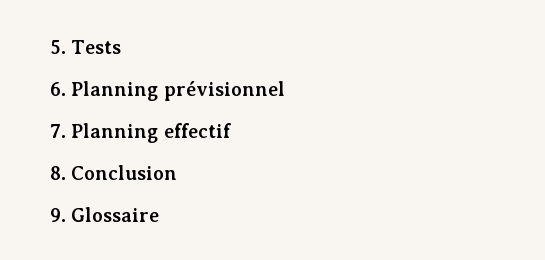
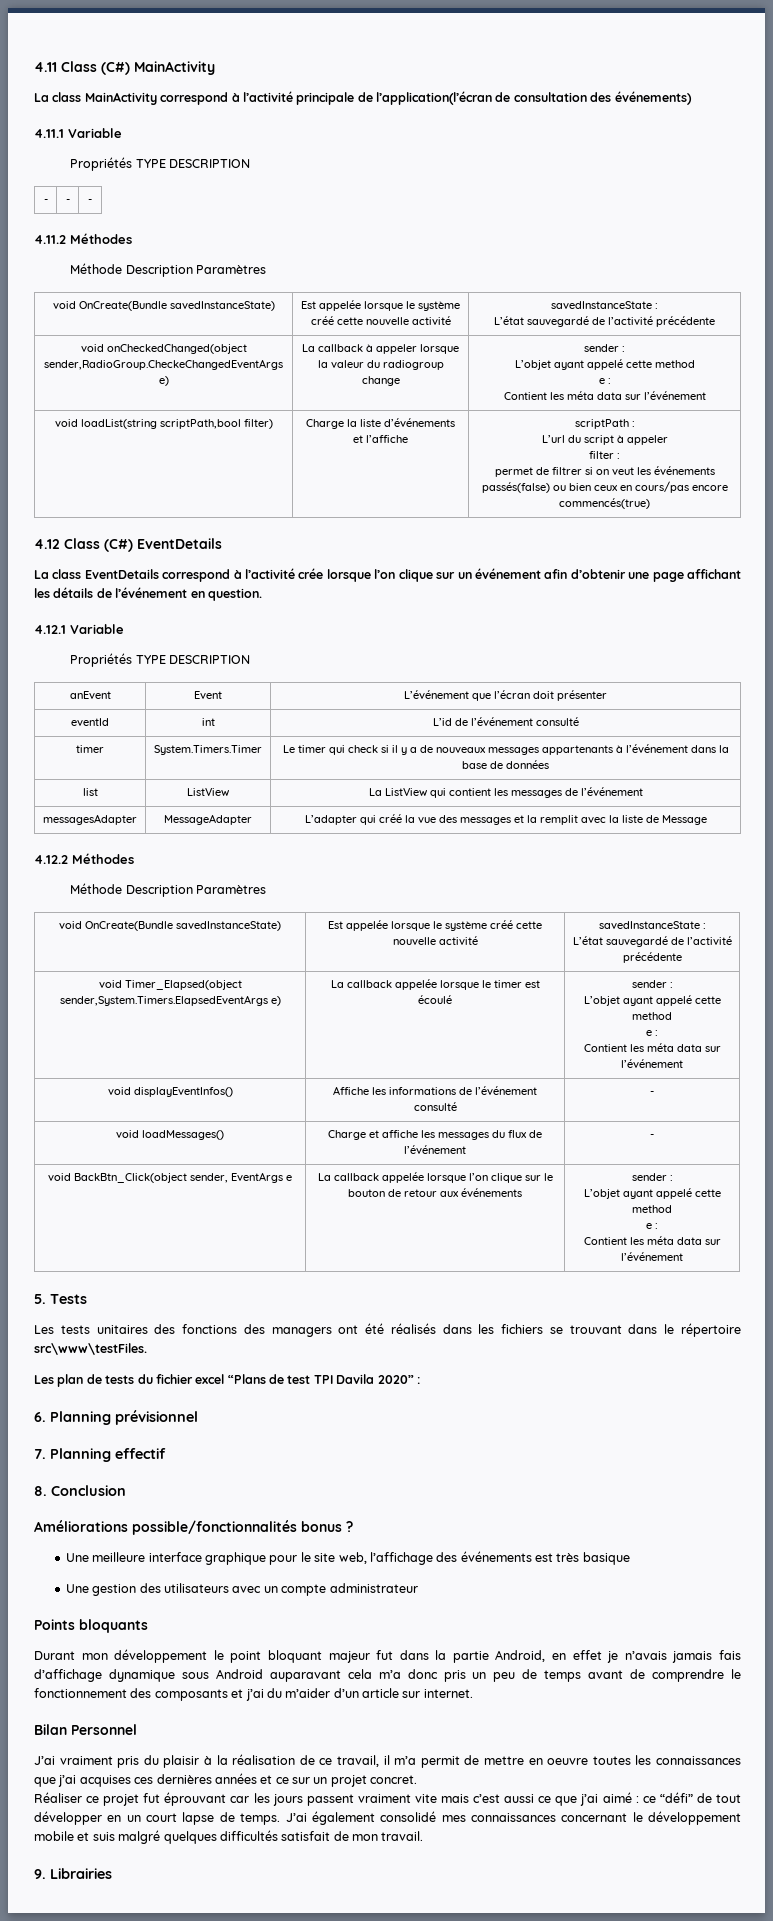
+ 4.11 Class (C#) MainActivity
+ La class MainActivity correspond à l’activité principale de l’application(l’écran de consultation des événements)
+ 4.11.1 Variable
+ Propriétés TYPE DESCRIPTION
+ - | - | -
+ 4.11.2 Méthodes
+ Méthode Description Paramètres
+ void OnCreate(Bundle savedInstanceState) | Est appelée lorsque le système créé cette nouvelle activité | savedInstanceState :
+ L’état sauvegardé de l’activité précédente
+ void onCheckedChanged(object sender,RadioGroup.CheckeChangedEventArgs e) | La callback à appeler lorsque la valeur du radiogroup change | sender :
+ L’objet ayant appelé cette method
+ e :
+ Contient les méta data sur l’événement
+ void loadList(string scriptPath,bool filter) | Charge la liste d’événements et l’affiche | scriptPath :
+ L’url du script à appeler
+ filter :
+ permet de filtrer si on veut les événements passés(false) ou bien ceux en cours/pas encore commencés(true)
+ 4.12 Class (C#) EventDetails
+ La class EventDetails correspond à l’activité crée lorsque l’on clique sur un événement afin d’obtenir une page affichant les détails de l’événement en question.
+ 4.12.1 Variable
+ Propriétés TYPE DESCRIPTION
+ anEvent | Event | L’événement que l’écran doit présenter
+ eventId | int | L’id de l’événement consulté
+ timer | System.Timers.Timer | Le timer qui check si il y a de nouveaux messages appartenants à l’événement dans la base de données
+ list | ListView | La ListView qui contient les messages de l’événement
+ messagesAdapter | MessageAdapter | L’adapter qui créé la vue des messages et la remplit avec la liste de Message
+ 4.12.2 Méthodes
+ Méthode Description Paramètres
+ void OnCreate(Bundle savedInstanceState) | Est appelée lorsque le système créé cette nouvelle activité | savedInstanceState :
+ L’état sauvegardé de l’activité précédente
+ void Timer_Elapsed(object sender,System.Timers.ElapsedEventArgs e) | La callback appelée lorsque le timer est écoulé | sender :
+ L’objet ayant appelé cette method
+ e :
+ Contient les méta data sur l’événement
+ void displayEventInfos() | Affiche les informations de l’événement consulté | -
+ void loadMessages() | Charge et affiche les messages du flux de l’événement | -
+ void BackBtn_Click(object sender, EventArgs e | La callback appelée lorsque l’on clique sur le bouton de retour aux événements | sender :
+ L’objet ayant appelé cette method
+ e :
+ Contient les méta data sur l’événement
  5. Tests
+ Les tests unitaires des fonctions des managers ont été réalisés dans les fichiers se trouvant dans le répertoire src\www\testFiles.
+ Les plan de tests du fichier excel “Plans de test TPI Davila 2020” :
+ Améliorations possible/fonctionnalités bonus ?
+ Une meilleure interface graphique pour le site web, l’affichage des événements est très basique
+ Une gestion des utilisateurs avec un compte administrateur
+ Points bloquants
+ Durant mon développement le point bloquant majeur fut dans la partie Android, en effet je n’avais jamais fais d’affichage dynamique sous Android auparavant cela m’a donc pris un peu de temps avant de comprendre le fonctionnement des composants et j’ai du m’aider d’un article sur internet.
+ Bilan Personnel
+ J’ai vraiment pris du plaisir à la réalisation de ce travail, il m’a permit de mettre en oeuvre toutes les connaissances que j’ai acquises ces dernières années et ce sur un projet concret.
+ Réaliser ce projet fut éprouvant car les jours passent vraiment vite mais c’est aussi ce que j’ai aimé : ce “défi” de tout développer en un court lapse de temps. J’ai également consolidé mes connaissances concernant le développement mobile et suis malgré quelques difficultés satisfait de mon travail.
- 9. Glossaire
+ 9. Librairies

